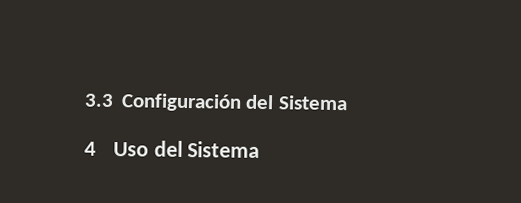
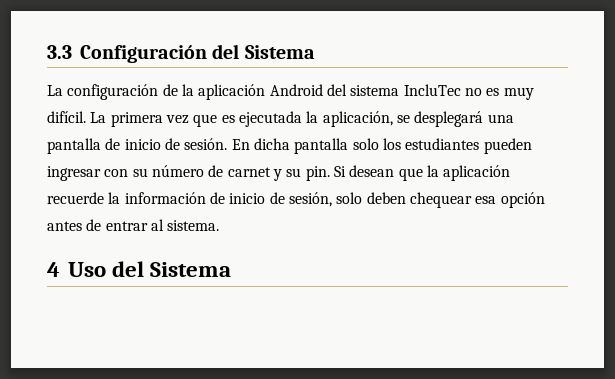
+ La configuración de la aplicación Android del sistema IncluTec no es muy difícil. La primera vez que es ejecutada la aplicación, se desplegará una pantalla de inicio de sesión. En dicha pantalla solo los estudiantes pueden ingresar con su número de carnet y su pin. Si desean que la aplicación recuerde la información de inicio de sesión, solo deben chequear esa opción antes de entrar al sistema.

